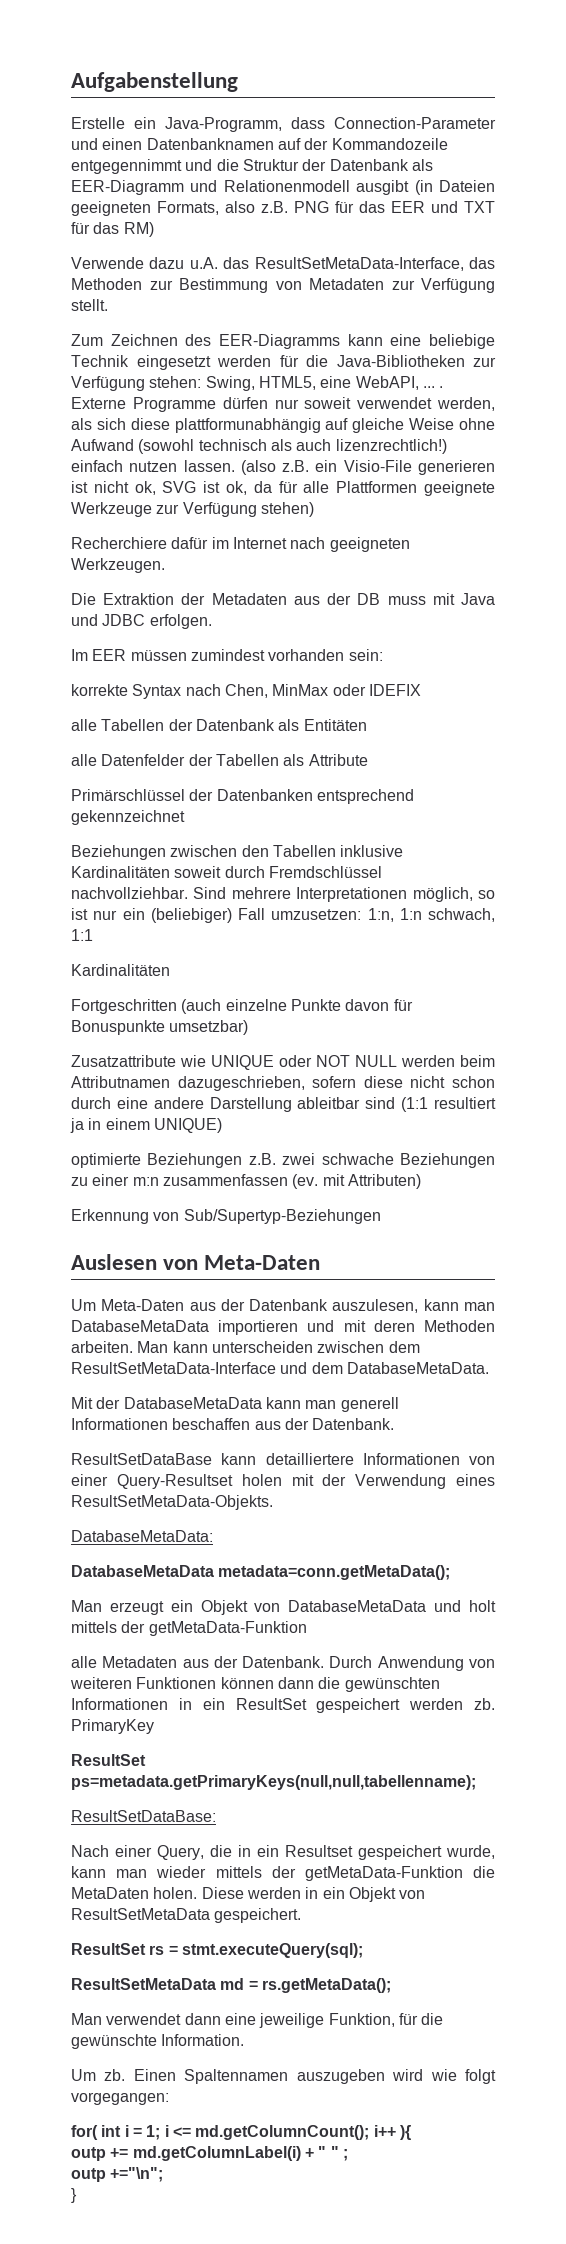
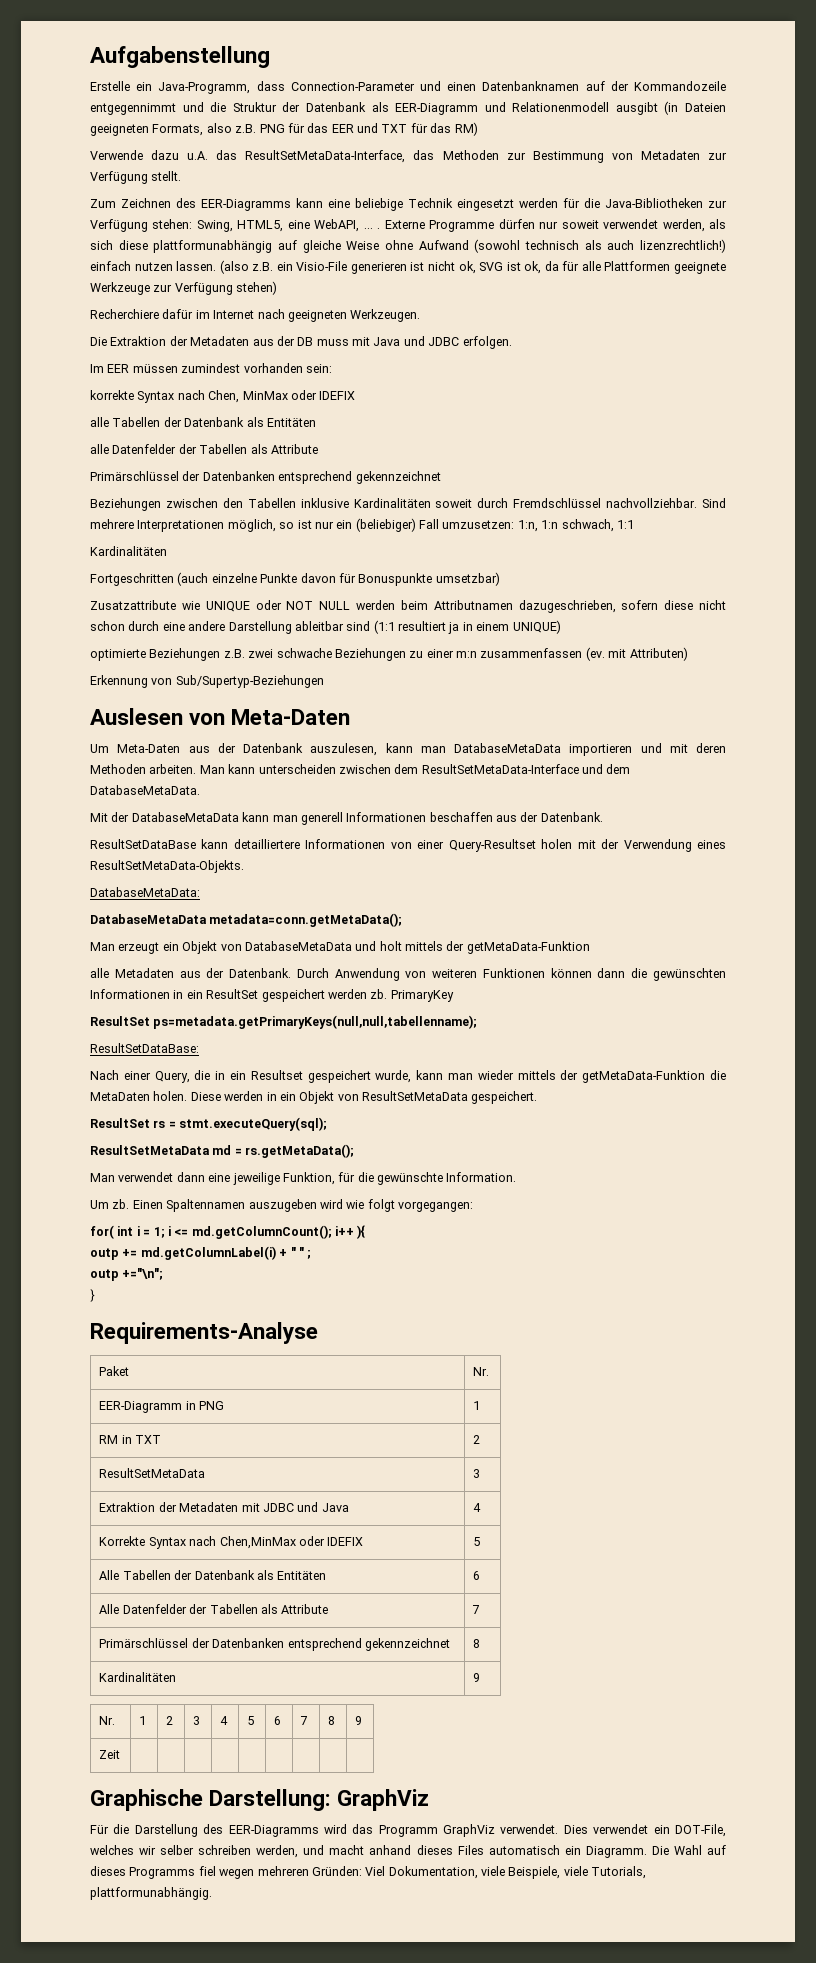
+ Requirements-Analyse
+ Paket | Nr.
+ EER-Diagramm in PNG | 1
+ RM in TXT | 2
+ ResultSetMetaData | 3
+ Extraktion der Metadaten mit JDBC und Java | 4
+ Korrekte Syntax nach Chen,MinMax oder IDEFIX | 5
+ Alle Tabellen der Datenbank als Entitäten | 6
+ Alle Datenfelder der Tabellen als Attribute | 7
+ Primärschlüssel der Datenbanken entsprechend gekennzeichnet | 8
+ Kardinalitäten | 9
+ Nr. | 1 | 2 | 3 | 4 | 5 | 6 | 7 | 8 | 9
+ Zeit | | | | | | | | |
+ Graphische Darstellung: GraphViz
+ Für die Darstellung des EER-Diagramms wird das Programm GraphViz verwendet. Dies verwendet ein DOT-File, welches wir selber schreiben werden, und macht anhand dieses Files automatisch ein Diagramm. Die Wahl auf dieses Programms fiel wegen mehreren Gründen: Viel Dokumentation, viele Beispiele, viele Tutorials, plattformunabhängig.

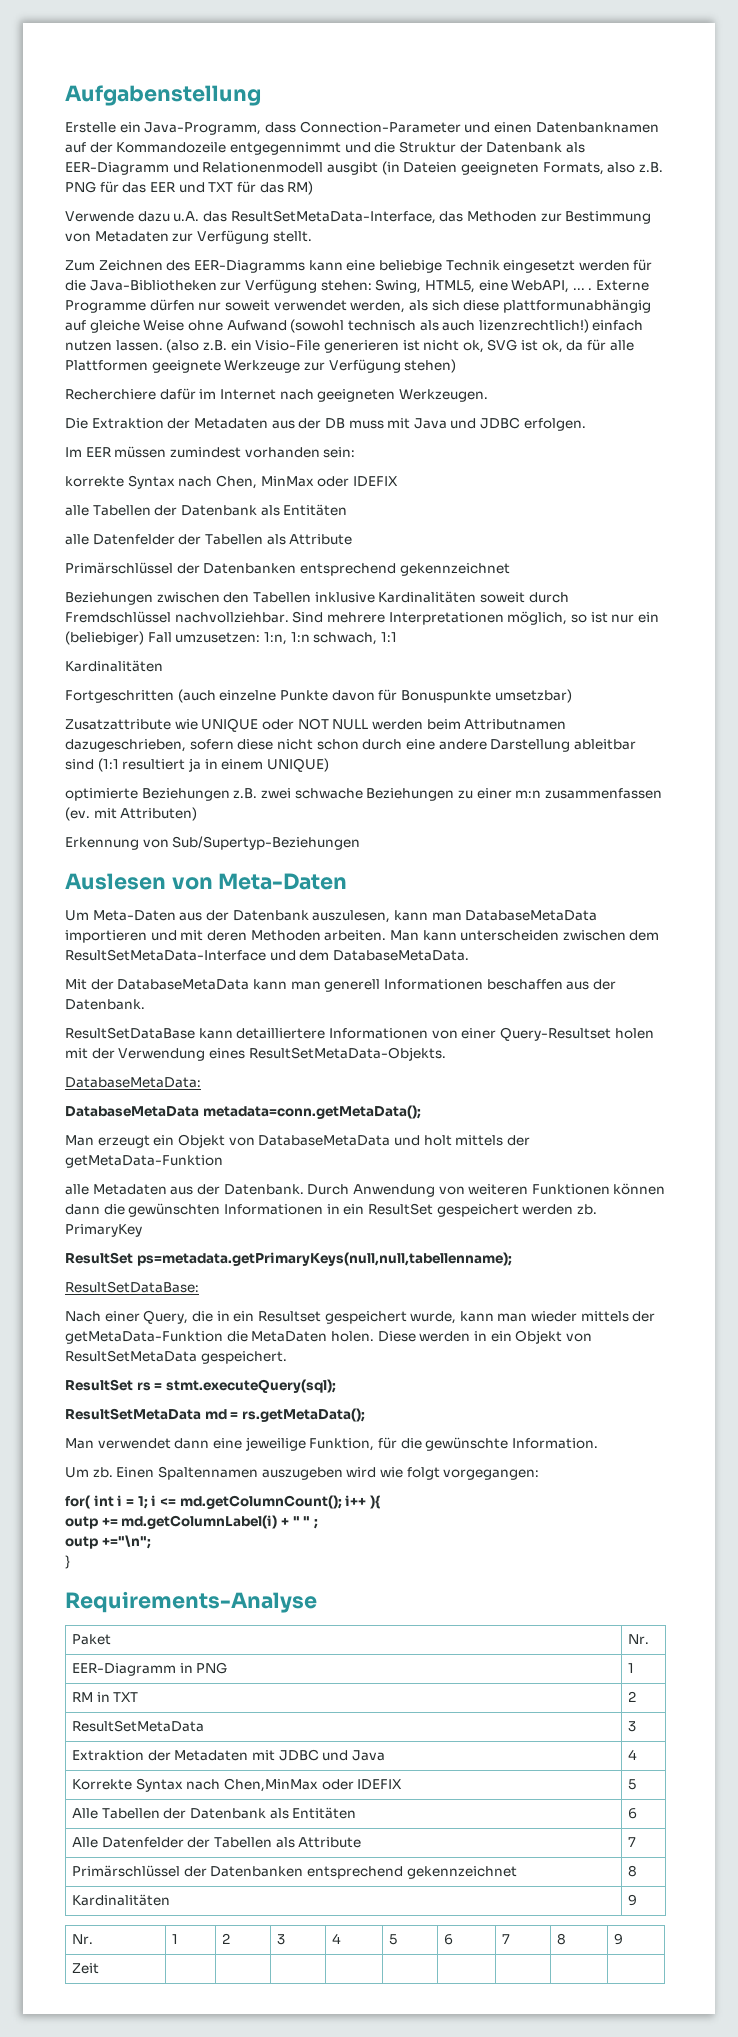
- Graphische Darstellung: GraphViz
- Für die Darstellung des EER-Diagramms wird das Programm GraphViz verwendet. Dies verwendet ein DOT-File, welches wir selber schreiben werden, und macht anhand dieses Files automatisch ein Diagramm. Die Wahl auf dieses Programms fiel wegen mehreren Gründen: Viel Dokumentation, viele Beispiele, viele Tutorials, plattformunabhängig.

